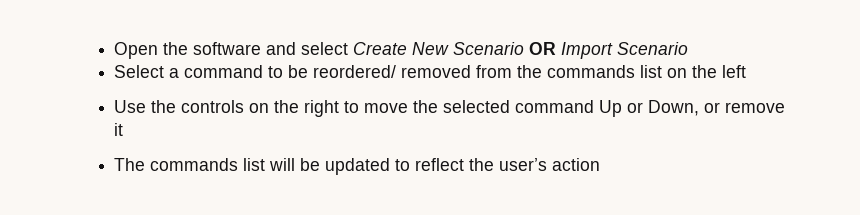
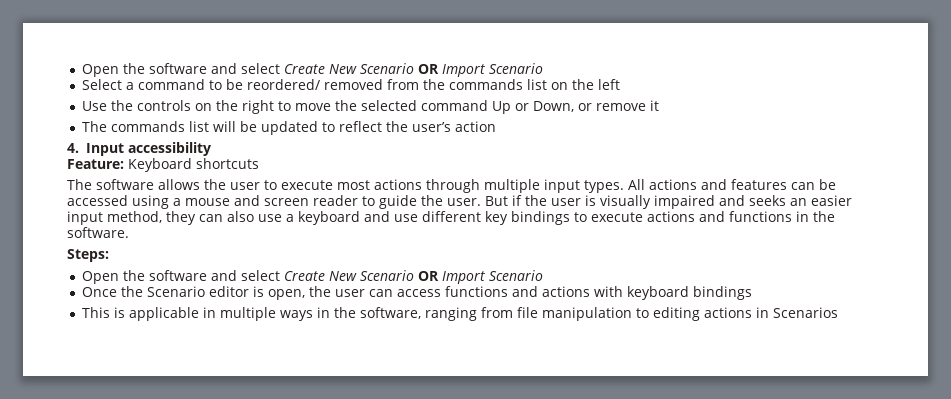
+ 4. Input accessibility
+ Feature: Keyboard shortcuts
+ The software allows the user to execute most actions through multiple input types. All actions and features can be accessed using a mouse and screen reader to guide the user. But if the user is visually impaired and seeks an easier input method, they can also use a keyboard and use different key bindings to execute actions and functions in the software.
+ Steps:
+ Open the software and select Create New Scenario OR Import Scenario
+ Once the Scenario editor is open, the user can access functions and actions with keyboard bindings
+ This is applicable in multiple ways in the software, ranging from file manipulation to editing actions in Scenarios

